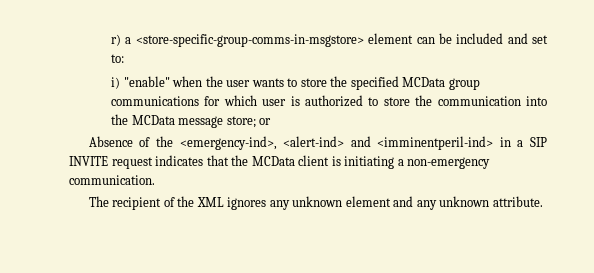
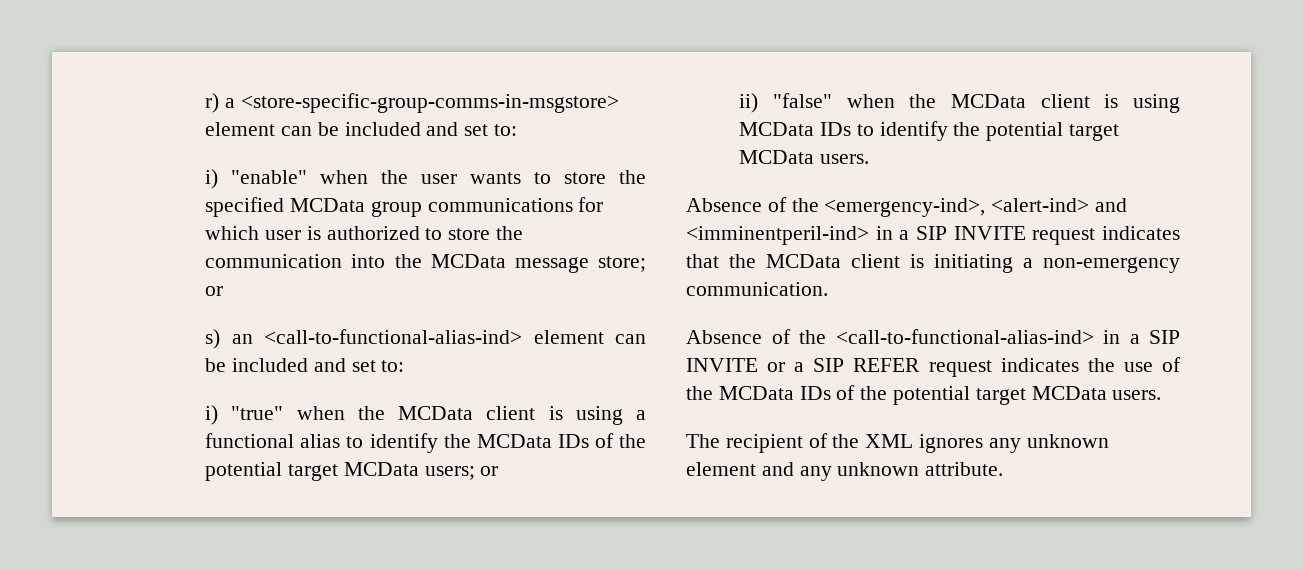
+ s) an <call-to-functional-alias-ind> element can be included and set to:
+ i) "true" when the MCData client is using a functional alias to identify the MCData IDs of the potential target MCData users; or
+ ii) "false" when the MCData client is using MCData IDs to identify the potential target MCData users.
+ Absence of the <call-to-functional-alias-ind> in a SIP INVITE or a SIP REFER request indicates the use of the MCData IDs of the potential target MCData users.

